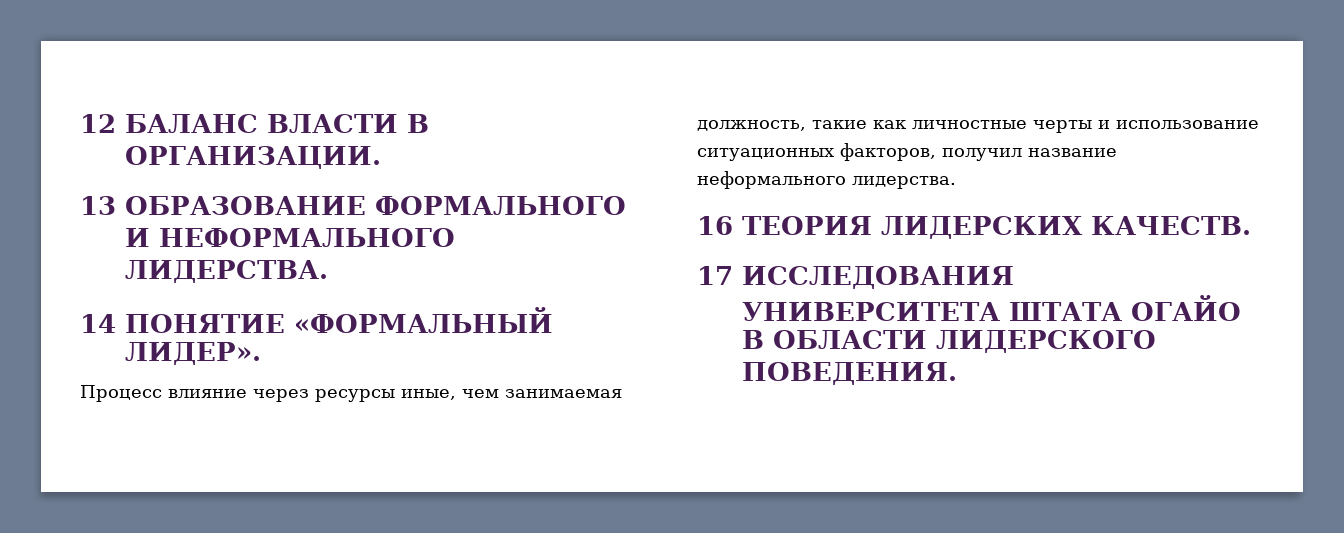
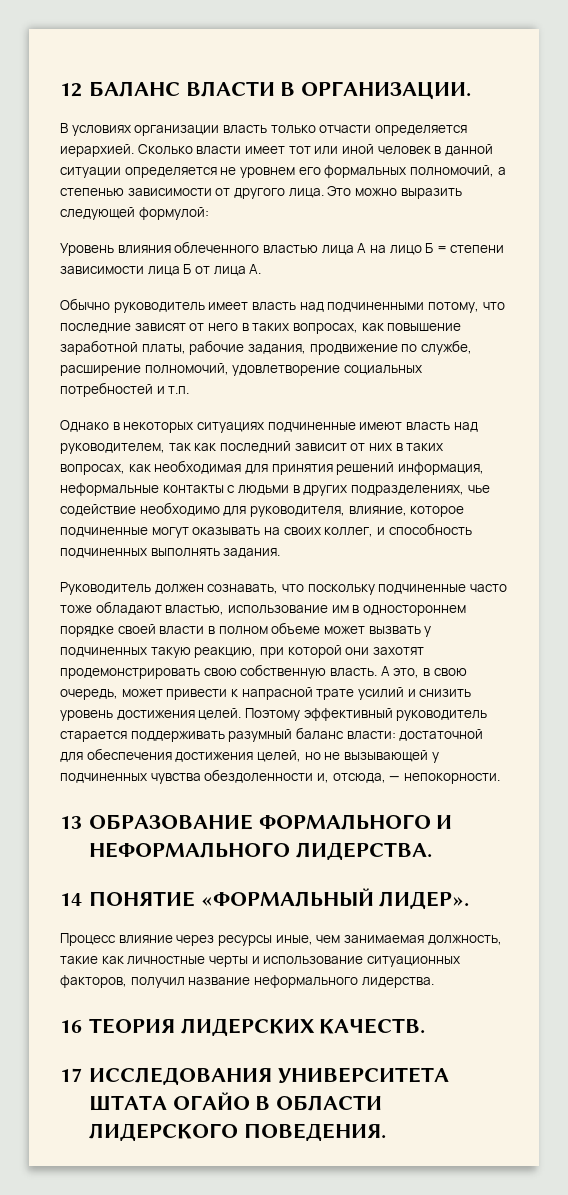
+ В условиях организации власть только отчасти определяется иерархией. Сколько власти имеет тот или иной человек в данной ситуации определяется не уровнем его формальных полномочий, а степенью зависимости от другого лица. Это можно выразить следующей формулой:
+ Уровень влияния облеченного властью лица А на лицо Б = степени зависимости лица Б от лица А.
+ Обычно руководитель имеет власть над подчиненными потому, что последние зависят от него в таких вопросах, как повышение заработной платы, рабочие задания, продвижение по службе, расширение полномочий, удовлетворение социальных потребностей и т.п.
+ Однако в некоторых ситуациях подчиненные имеют власть над руководителем, так как последний зависит от них в таких вопросах, как необходимая для принятия решений информация, неформальные контакты с людьми в других подразделениях, чье содействие необходимо для руководителя, влияние, которое подчиненные могут оказывать на своих коллег, и способность подчиненных выполнять задания.
+ Руководитель должен сознавать, что поскольку подчиненные часто тоже обладают властью, использование им в одностороннем порядке своей власти в полном объеме может вызвать у подчиненных такую реакцию, при которой они захотят продемонстрировать свою собственную власть. А это, в свою очередь, может привести к напрасной трате усилий и снизить уровень достижения целей. Поэтому эффективный руководитель старается поддерживать разумный баланс власти: достаточной для обеспечения достижения целей, но не вызывающей у подчиненных чувства обездоленности и, отсюда, — непокорности.

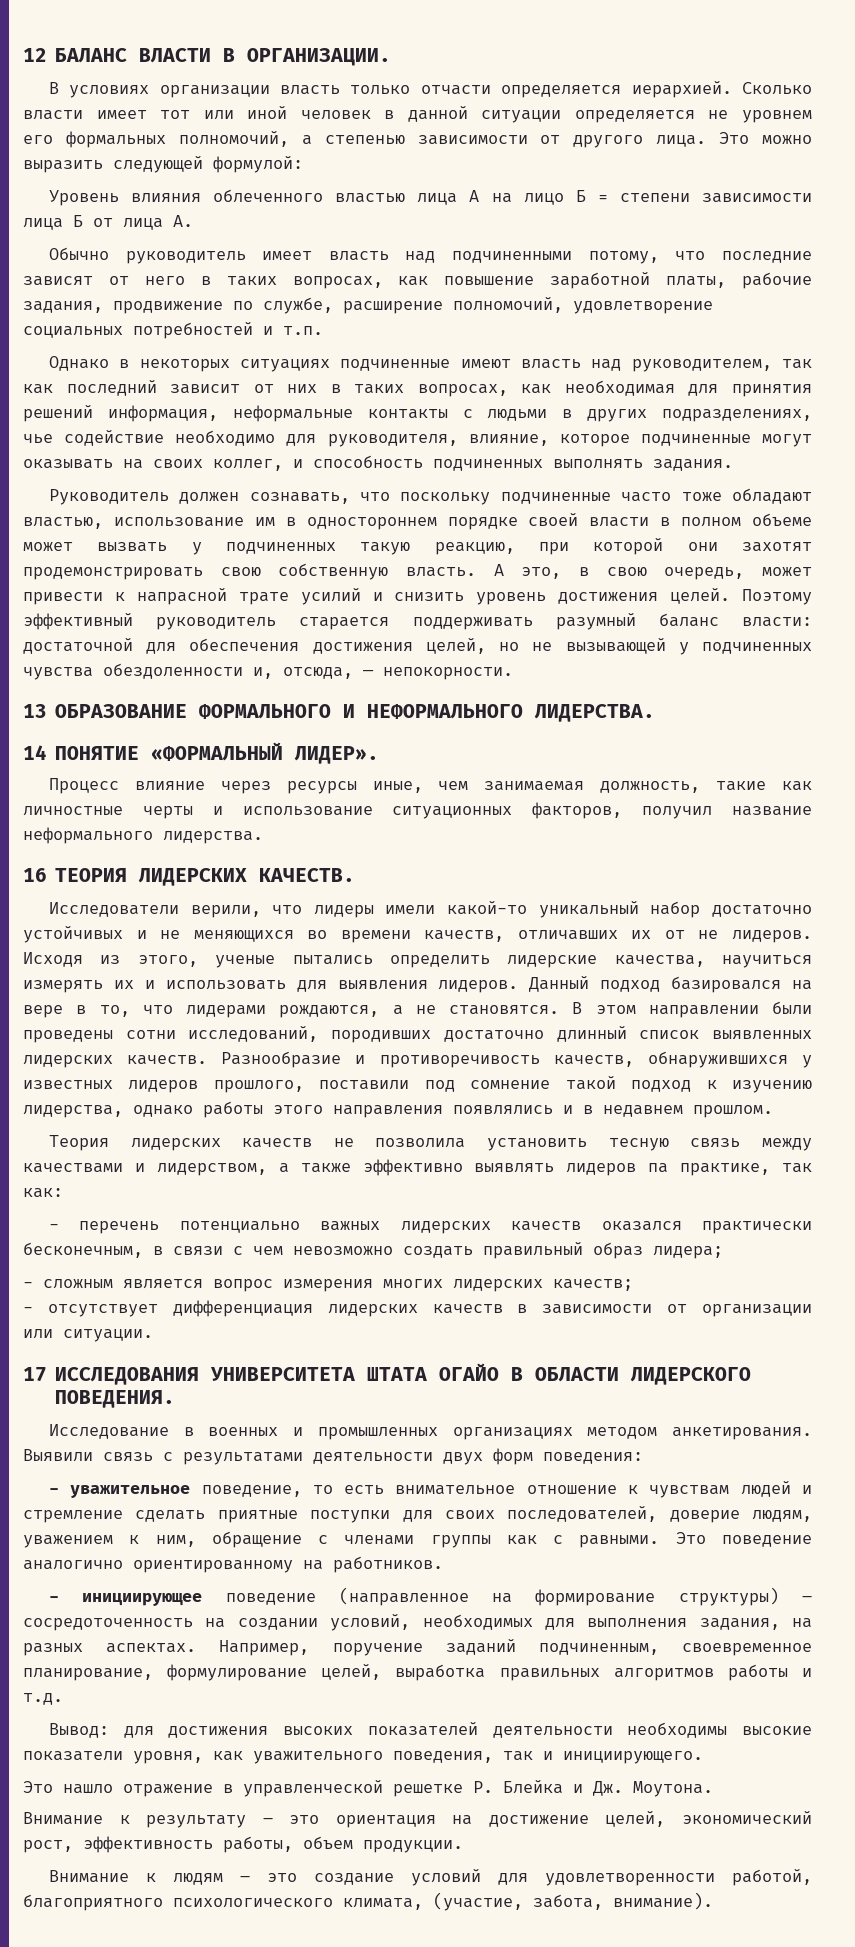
+ Исследователи верили, что лидеры имели какой-то уникальный набор достаточно устойчивых и не меняющихся во времени качеств, отличавших их от не лидеров. Исходя из этого, ученые пытались определить лидерские качества, научиться измерять их и использовать для выявления лидеров. Данный подход базировался на вере в то, что лидерами рождаются, а не становятся. В этом направлении были проведены сотни исследований, породивших достаточно длинный список выявленных лидерских качеств. Разнообразие и противоречивость качеств, обнаружившихся у известных лидеров прошлого, поставили под сомнение такой подход к изучению лидерства, однако работы этого направления появлялись и в недавнем прошлом.
+ Теория лидерских качеств не позволила установить тесную связь между качествами и лидерством, а также эффективно выявлять лидеров па практике, так как:
+ - перечень потенциально важных лидерских качеств оказался практически бесконечным, в связи с чем невозможно создать правильный образ лидера;
+ - сложным является вопрос измерения многих лидерских качеств;
+ - отсутствует дифференциация лидерских качеств в зависимости от организации или ситуации.
+ Исследование в военных и промышленных организациях методом анкетирования. Выявили связь с результатами деятельности двух форм поведения:
+ - уважительное поведение, то есть внимательное отношение к чувствам людей и стремление сделать приятные поступки для своих последователей, доверие людям, уважением к ним, обращение с членами группы как с равными. Это поведение аналогично ориентированному на работников.
+ - инициирующее поведение (направленное на формирование структуры) – сосредоточенность на создании условий, необходимых для выполнения задания, на разных аспектах. Например, поручение заданий подчиненным, своевременное планирование, формулирование целей, выработка правильных алгоритмов работы и т.д.
+ Вывод: для достижения высоких показателей деятельности необходимы высокие показатели уровня, как уважительного поведения, так и инициирующего.
+ Это нашло отражение в управленческой решетке Р. Блейка и Дж. Моутона.
+ Внимание к результату – это ориентация на достижение целей, экономический рост, эффективность работы, объем продукции.
+ Внимание к людям – это создание условий для удовлетворенности работой, благоприятного психологического климата, (участие, забота, внимание).

